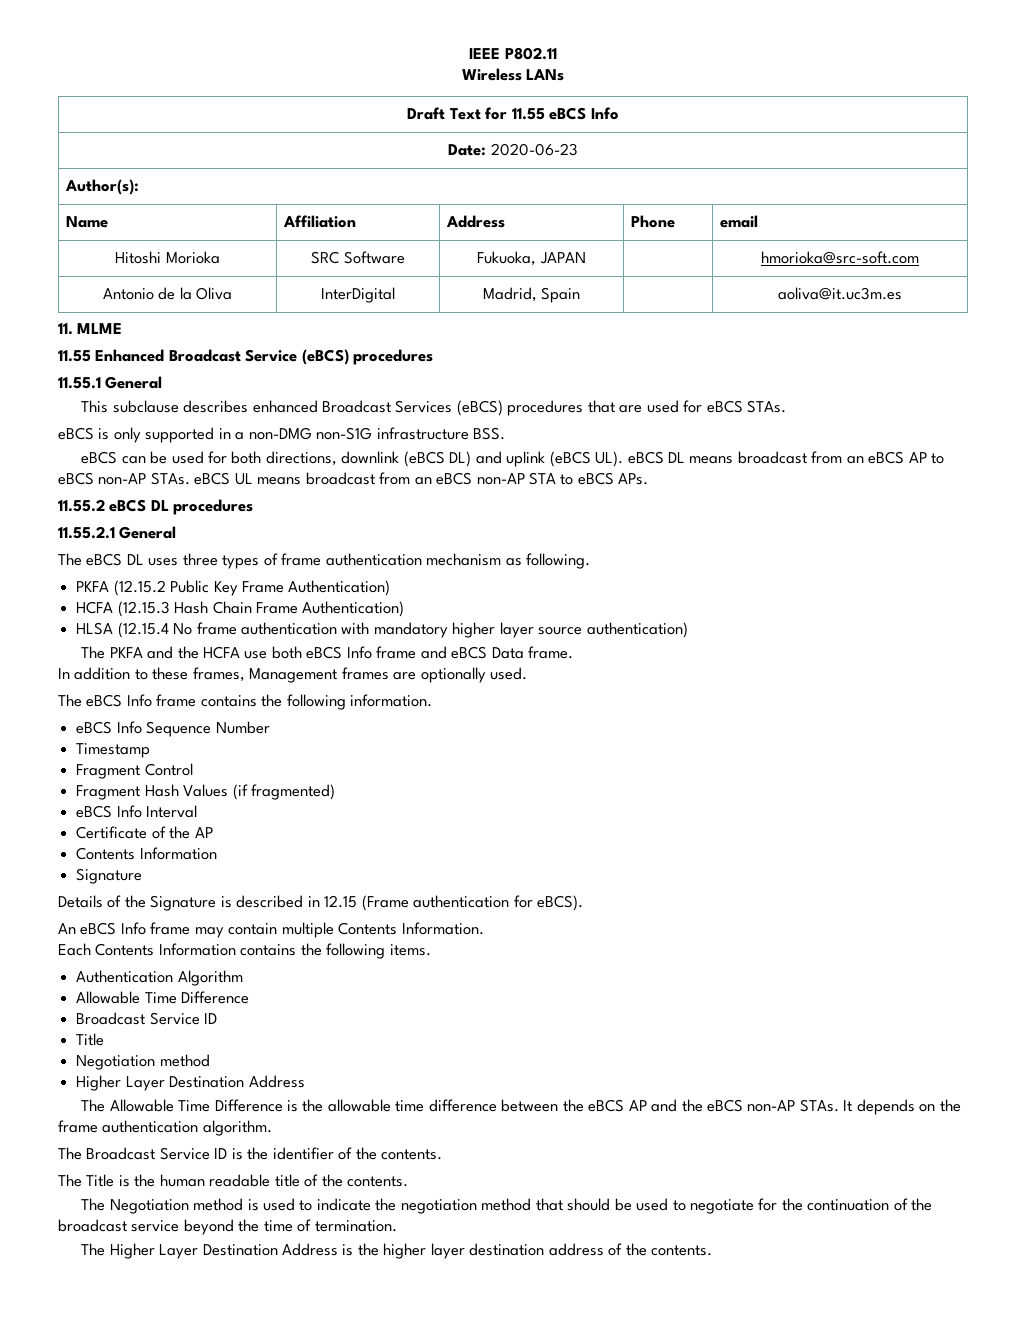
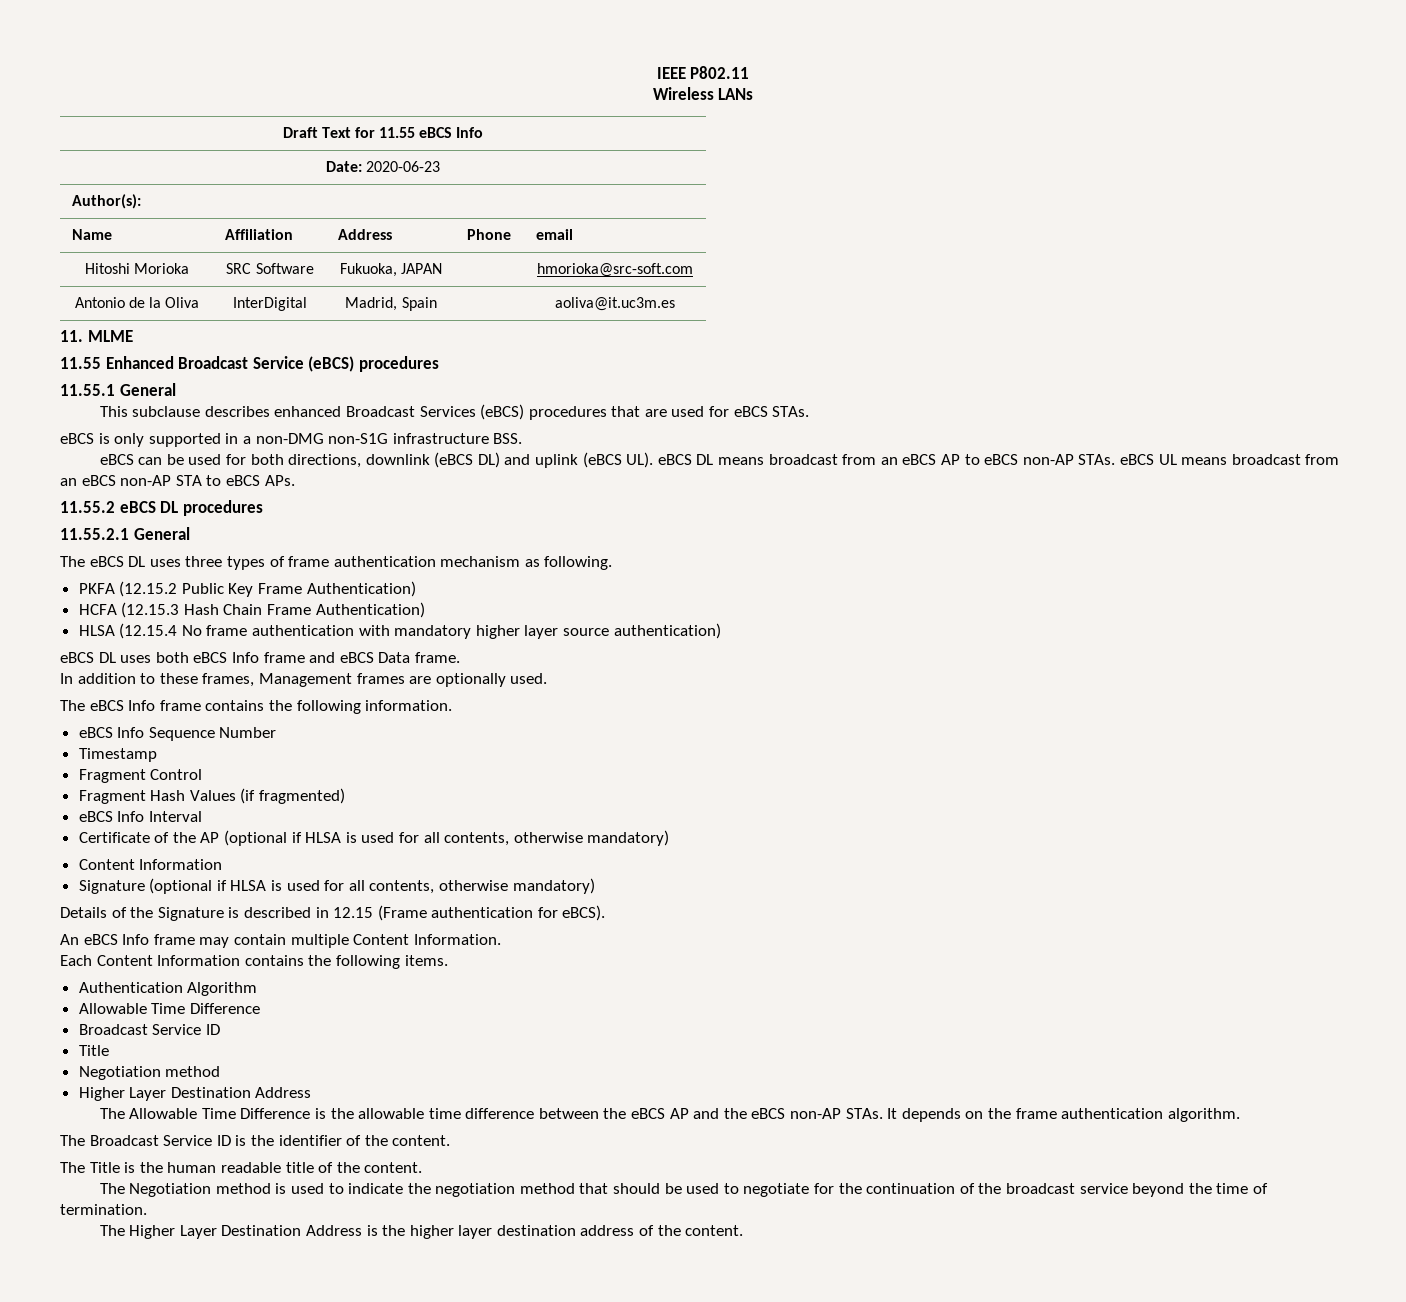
- The PKFA and the HCFA use both eBCS Info frame and eBCS Data frame.
+ eBCS DL uses both eBCS Info frame and eBCS Data frame.
- Certificate of the AP
- Contents Information
- Signature
+ Certificate of the AP (optional if HLSA is used for all contents, otherwise mandatory)
+ Content Information
+ Signature (optional if HLSA is used for all contents, otherwise mandatory)
- An eBCS Info frame may contain multiple Contents Information.
+ An eBCS Info frame may contain multiple Content Information.
- Each Contents Information contains the following items.
+ Each Content Information contains the following items.
- The Broadcast Service ID is the identifier of the contents.
+ The Broadcast Service ID is the identifier of the content.
- The Title is the human readable title of the contents.
+ The Title is the human readable title of the content.
- The Higher Layer Destination Address is the higher layer destination address of the contents.
+ The Higher Layer Destination Address is the higher layer destination address of the content.

